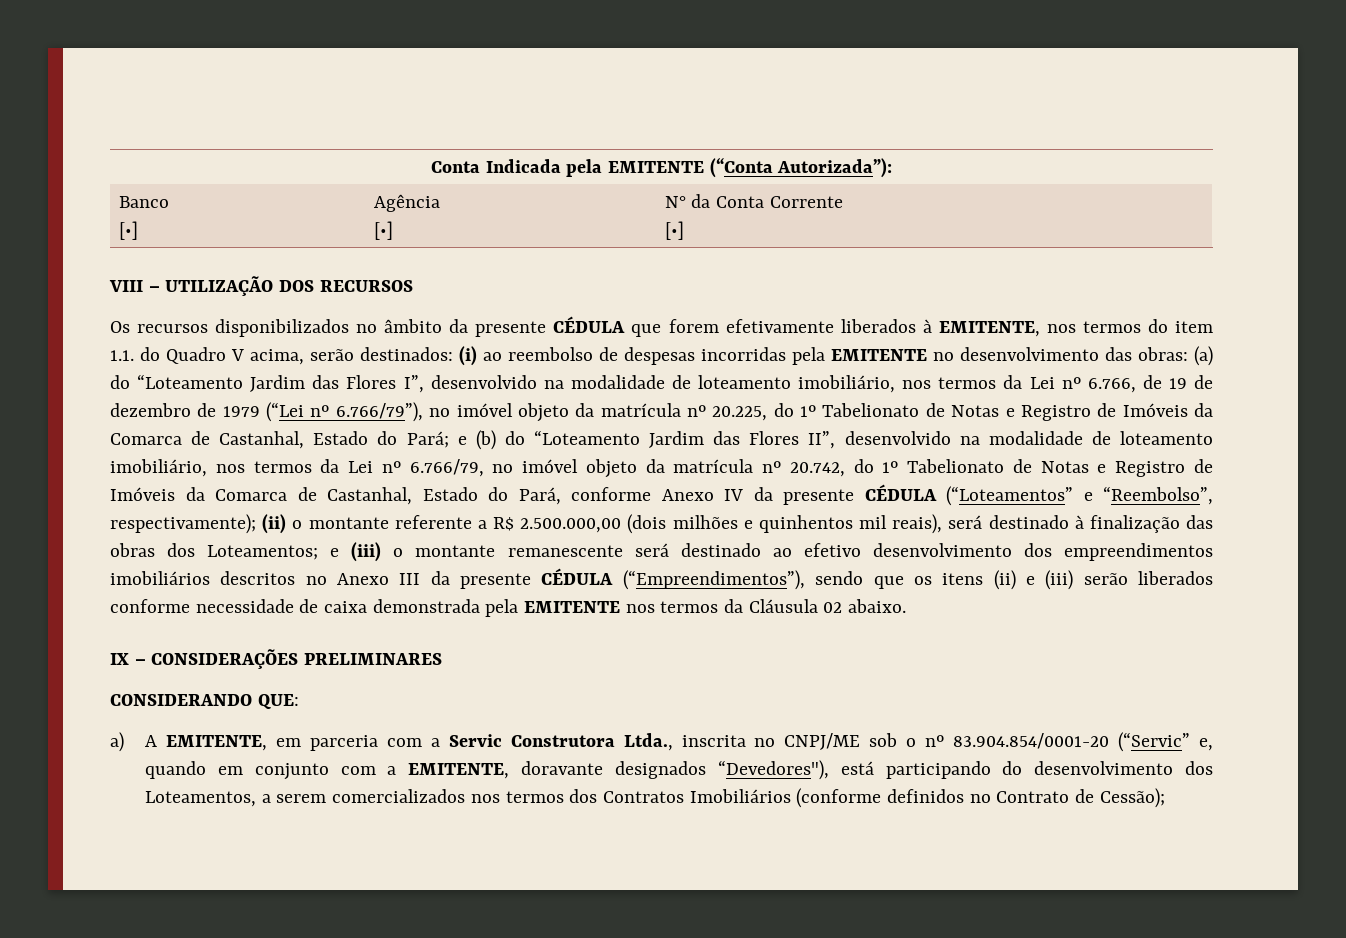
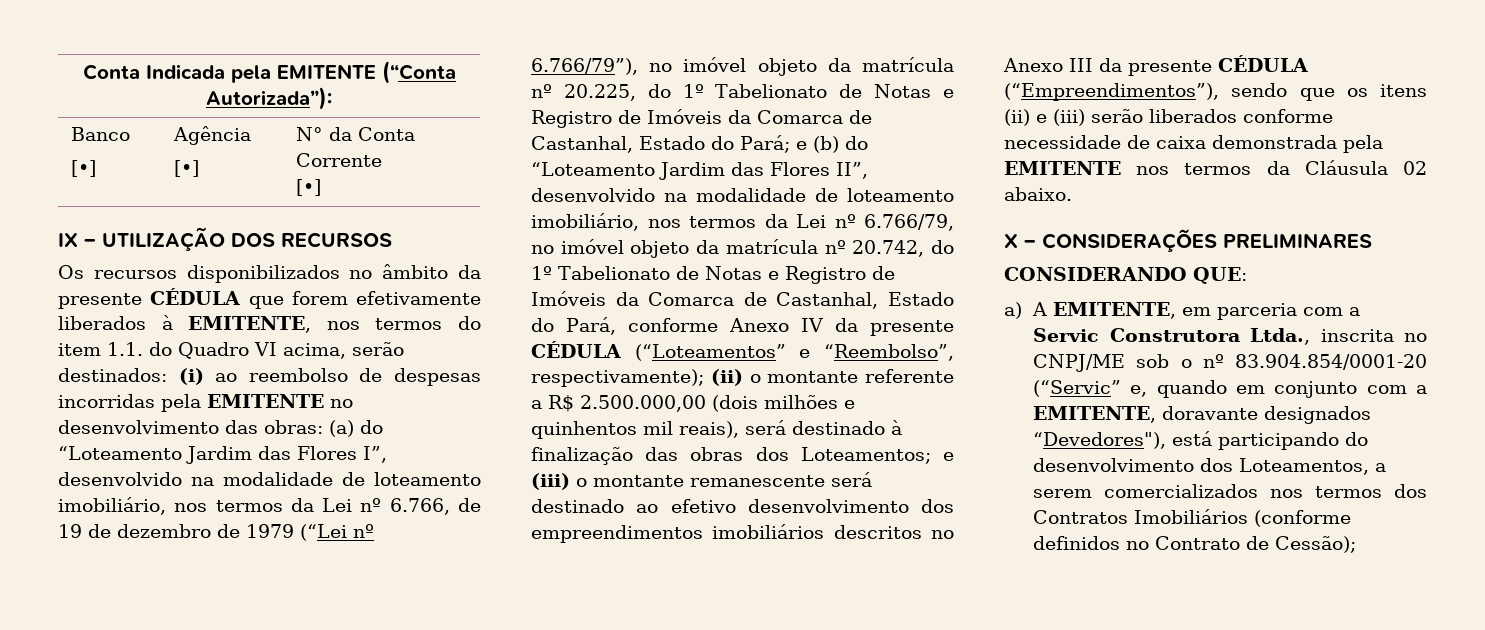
- VIII – UTILIZAÇÃO DOS RECURSOS
+ IX – UTILIZAÇÃO DOS RECURSOS
- Os recursos disponibilizados no âmbito da presente CÉDULA que forem efetivamente liberados à EMITENTE, nos termos do item 1.1. do Quadro V acima, serão destinados:
+ Os recursos disponibilizados no âmbito da presente CÉDULA que forem efetivamente liberados à EMITENTE, nos termos do item 1.1. do Quadro VI acima, serão destinados:
- IX – CONSIDERAÇÕES PRELIMINARES
+ X – CONSIDERAÇÕES PRELIMINARES

